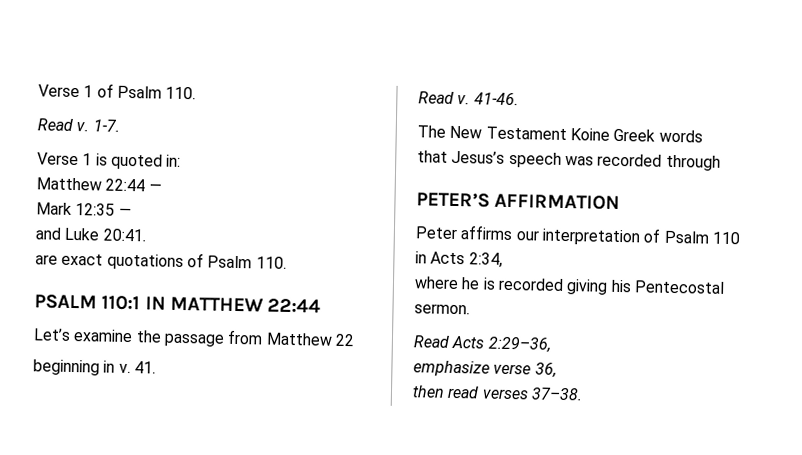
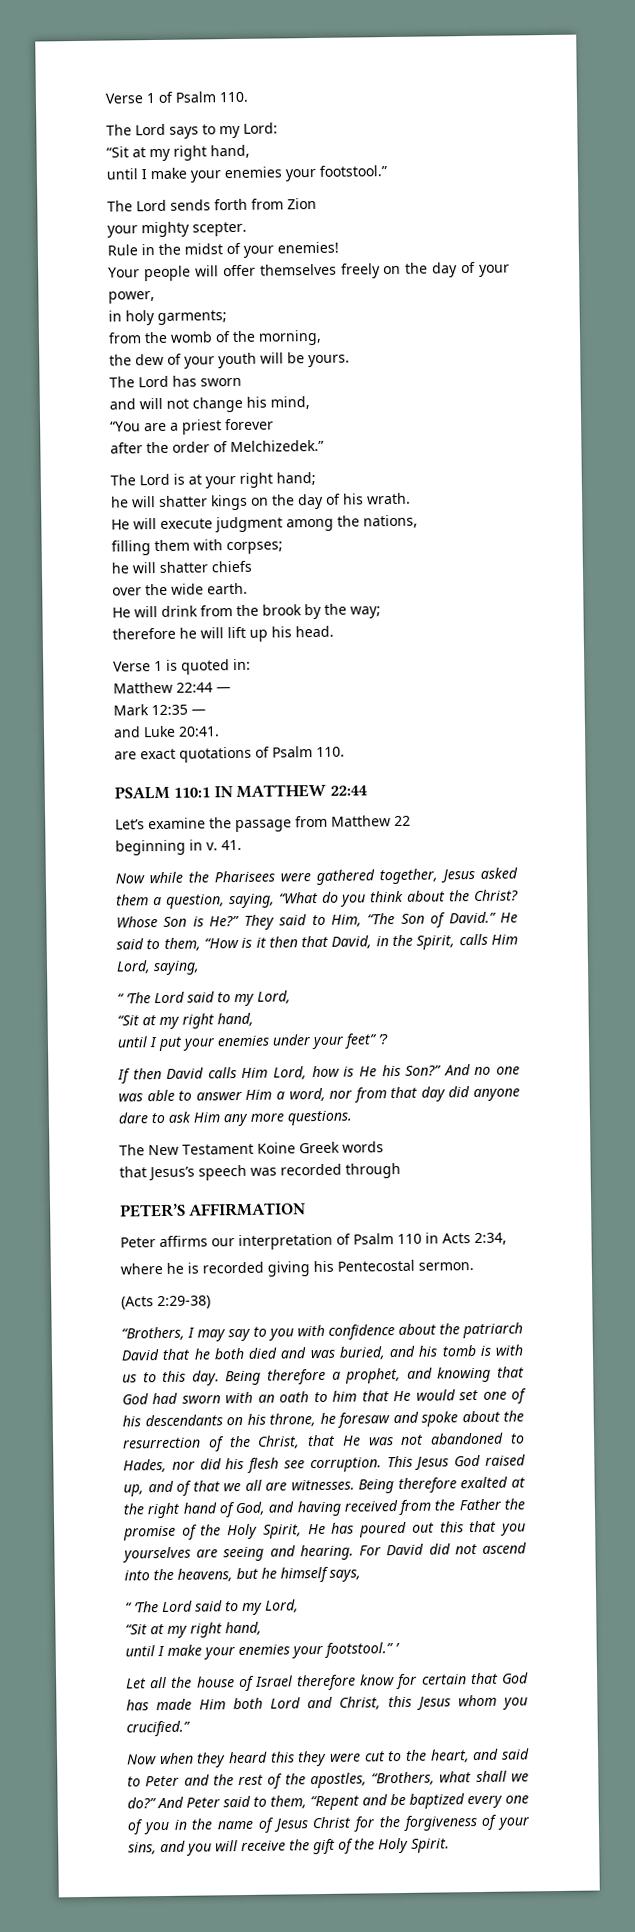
- Read v. 1-7.
+ The Lord says to my Lord:
+ “Sit at my right hand,
+ until I make your enemies your footstool.”
+ The Lord sends forth from Zion
+ your mighty scepter.
+ Rule in the midst of your enemies!
+ Your people will offer themselves freely on the day of your power,
+ in holy garments;
+ from the womb of the morning,
+ the dew of your youth will be yours.
+ The Lord has sworn
+ and will not change his mind,
+ “You are a priest forever
+ after the order of Melchizedek.”
+ The Lord is at your right hand;
+ he will shatter kings on the day of his wrath.
+ He will execute judgment among the nations,
+ filling them with corpses;
+ he will shatter chiefs
+ over the wide earth.
+ He will drink from the brook by the way;
+ therefore he will lift up his head.
- Read v. 41-46.
+ Now while the Pharisees were gathered together, Jesus asked them a question, saying, “What do you think about the Christ? Whose Son is He?” They said to Him, “The Son of David.” He said to them, “How is it then that David, in the Spirit, calls Him Lord, saying,
+ “ ‘The Lord said to my Lord,
+ “Sit at my right hand,
+ until I put your enemies under your feet” ’?
+ If then David calls Him Lord, how is He his Son?” And no one was able to answer Him a word, nor from that day did anyone dare to ask Him any more questions.
- Read Acts 2:29–36,
- emphasize verse 36,
- then read verses 37–38.
+ (Acts 2:29-38)
+ “Brothers, I may say to you with confidence about the patriarch David that he both died and was buried, and his tomb is with us to this day. Being therefore a prophet, and knowing that God had sworn with an oath to him that He would set one of his descendants on his throne, he foresaw and spoke about the resurrection of the Christ, that He was not abandoned to Hades, nor did his flesh see corruption. This Jesus God raised up, and of that we all are witnesses. Being therefore exalted at the right hand of God, and having received from the Father the promise of the Holy Spirit, He has poured out this that you yourselves are seeing and hearing. For David did not ascend into the heavens, but he himself says,
+ “ ‘The Lord said to my Lord,
+ “Sit at my right hand,
+ until I make your enemies your footstool.” ’
+ Let all the house of Israel therefore know for certain that God has made Him both Lord and Christ, this Jesus whom you crucified.”
+ Now when they heard this they were cut to the heart, and said to Peter and the rest of the apostles, “Brothers, what shall we do?” And Peter said to them, “Repent and be baptized every one of you in the name of Jesus Christ for the forgiveness of your sins, and you will receive the gift of the Holy Spirit.

